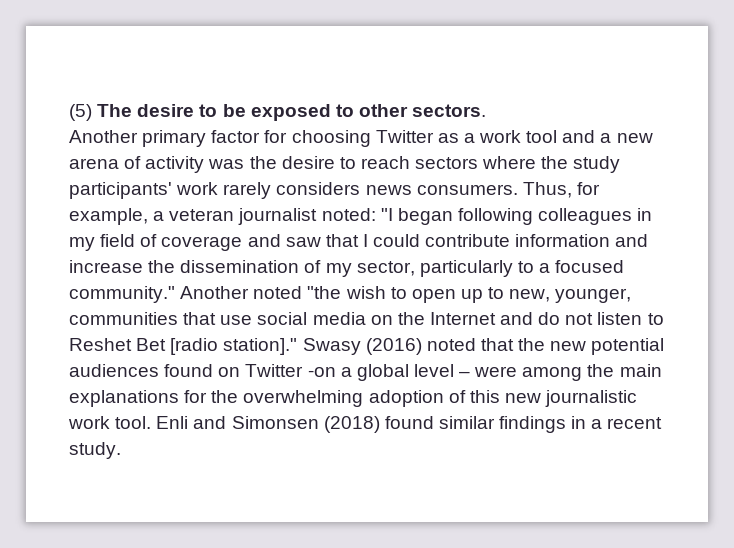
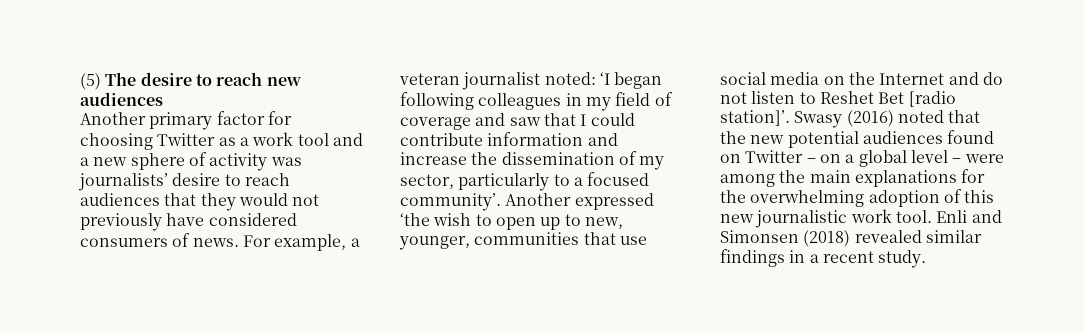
- (5) The desire to be exposed to other sectors.
+ (5) The desire to reach new audiences
- Another primary factor for choosing Twitter as a work tool and a new arena of activity was the desire to reach sectors where the study participants' work rarely considers news consumers. Thus, for example, a veteran journalist noted:
+ Another primary factor for choosing Twitter as a work tool and a new sphere of activity was journalists’ desire to reach audiences that they would not previously have considered consumers of news. For example, a veteran journalist noted:
- "I began following colleagues in my field of coverage and saw that I could contribute information and increase the dissemination of my sector, particularly to a focused community." Another noted "the wish to open up to new, younger, communities that use social media on the Internet and do not listen to Reshet Bet [radio station]."
+ ‘I began following colleagues in my field of coverage and saw that I could contribute information and increase the dissemination of my sector, particularly to a focused community’. Another expressed ‘the wish to open up to new, younger, communities that use social media on the Internet and do not listen to Reshet Bet [radio station]’.
- Swasy (2016) noted that the new potential audiences found on Twitter -on a global level – were among the main explanations for the overwhelming adoption of this new journalistic work tool.
+ Swasy (2016) noted that the new potential audiences found on Twitter – on a global level – were among the main explanations for the overwhelming adoption of this new journalistic work tool.
- Enli and Simonsen (2018) found similar findings in a recent study.
+ Enli and Simonsen (2018) revealed similar findings in a recent study.

